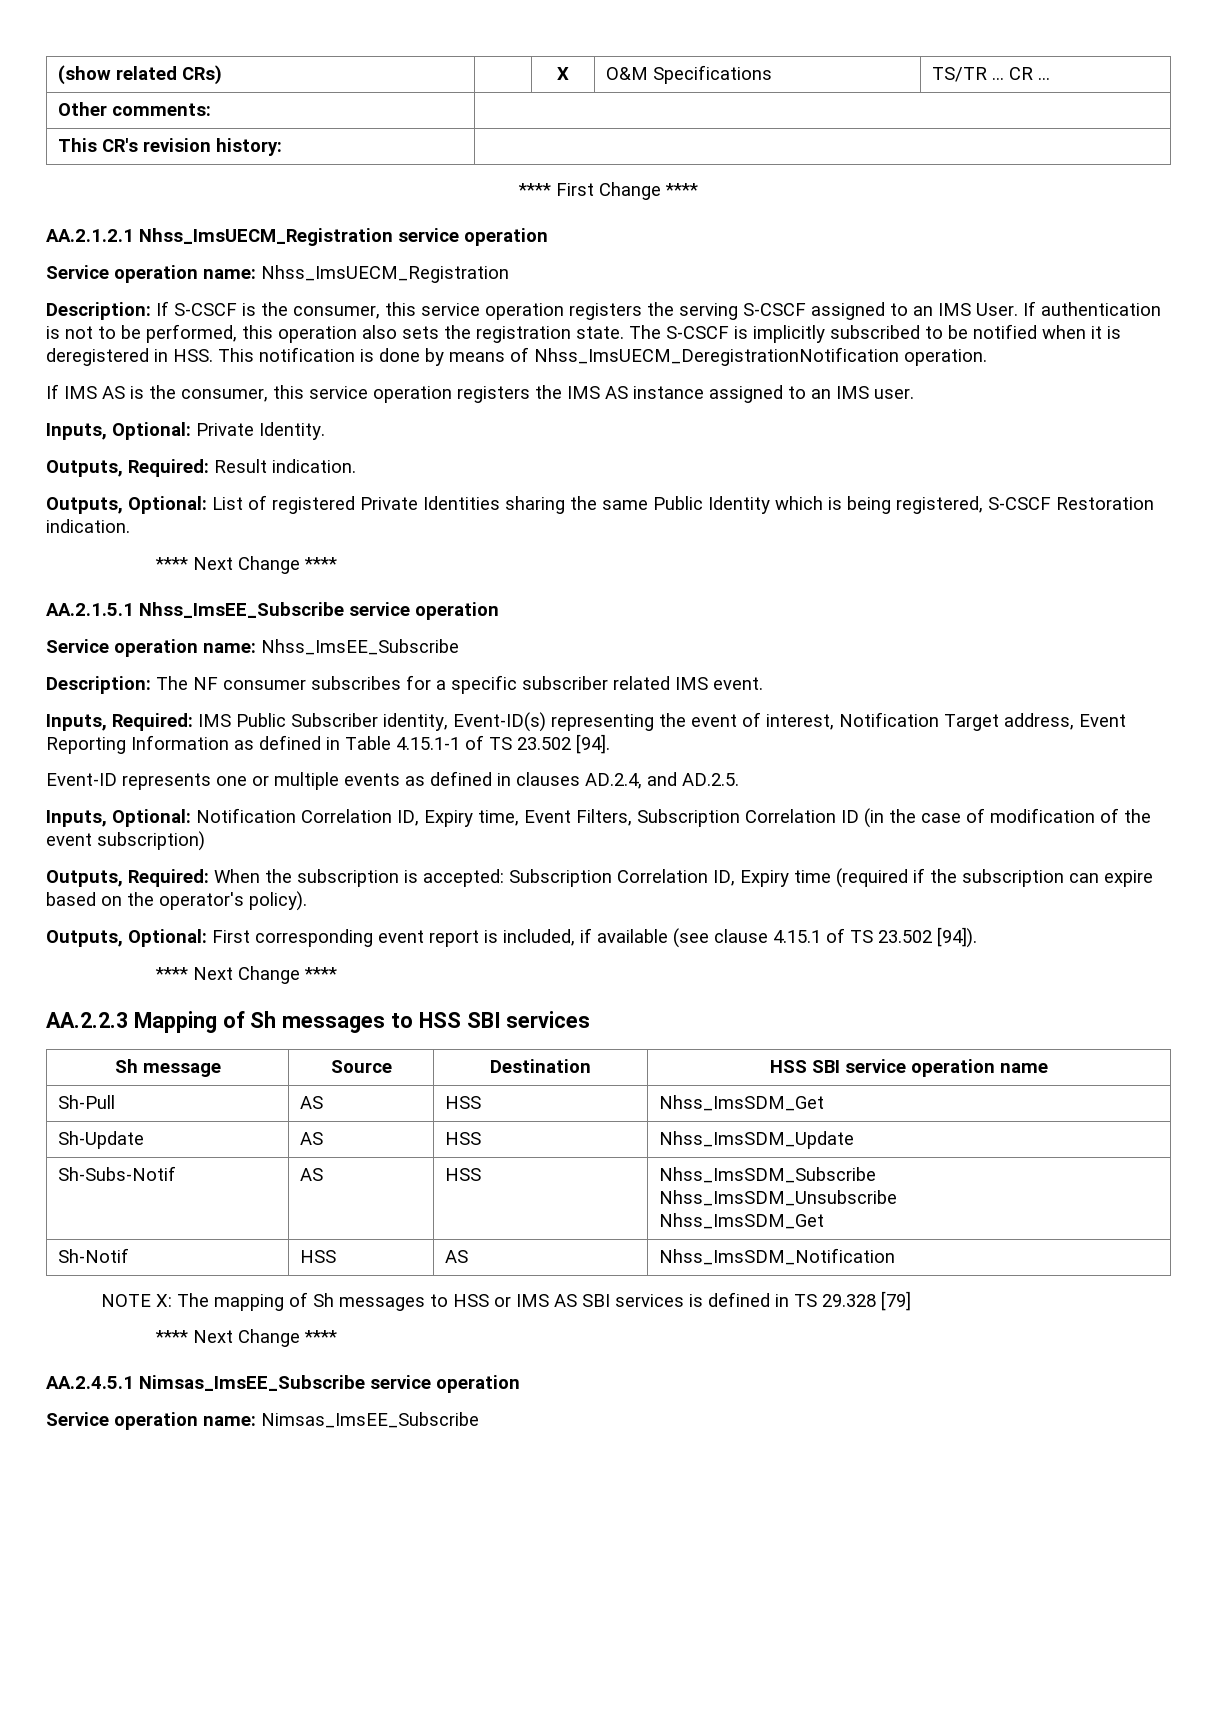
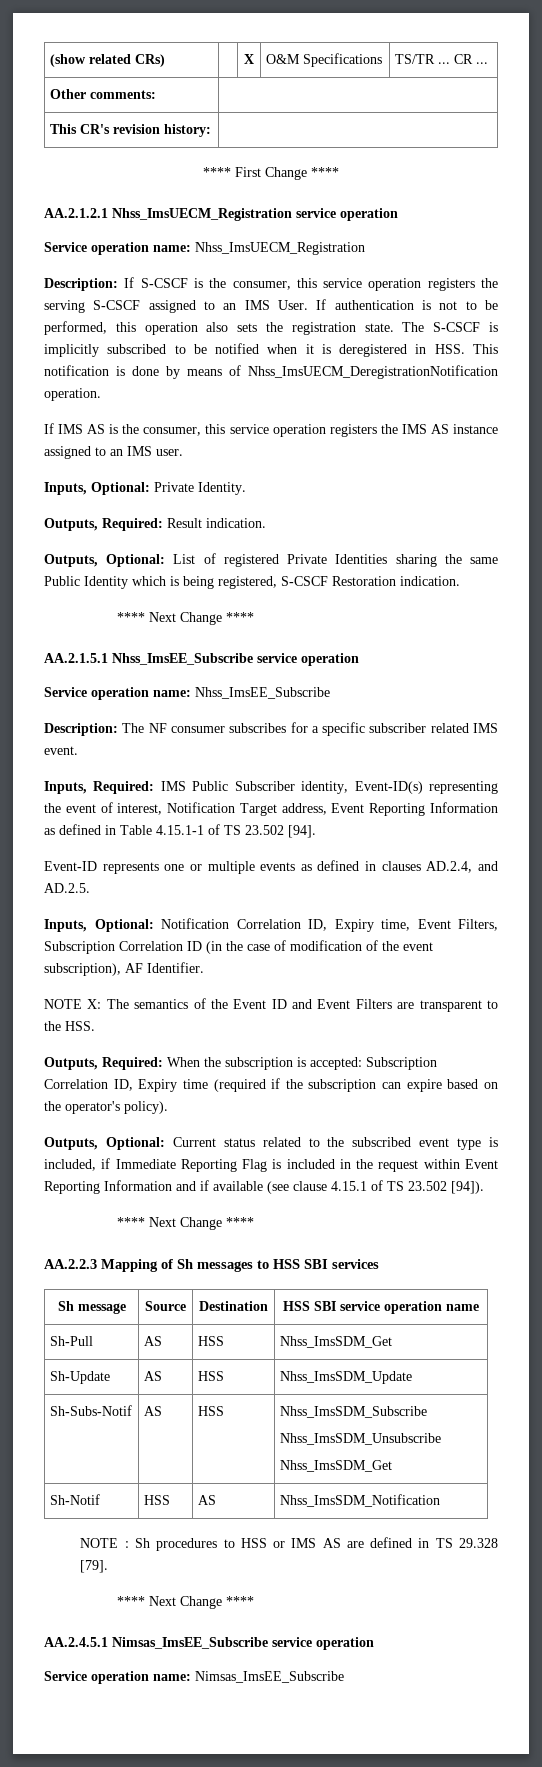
- Inputs, Optional: Notification Correlation ID, Expiry time, Event Filters, Subscription Correlation ID (in the case of modification of the event subscription)
+ Inputs, Optional: Notification Correlation ID, Expiry time, Event Filters, Subscription Correlation ID (in the case of modification of the event subscription), AF Identifier.
+ NOTE X: The semantics of the Event ID and Event Filters are transparent to the HSS.
- Outputs, Optional: First corresponding event report is included, if available (see clause 4.15.1 of TS 23.502 [94]).
+ Outputs, Optional: Current status related to the subscribed event type is included, if Immediate Reporting Flag is included in the request within Event Reporting Information and if available (see clause 4.15.1 of TS 23.502 [94]).
- NOTE X: The mapping of Sh messages to HSS or IMS AS SBI services is defined in TS 29.328 [79]
+ NOTE : Sh procedures to HSS or IMS AS are defined in TS 29.328 [79].

